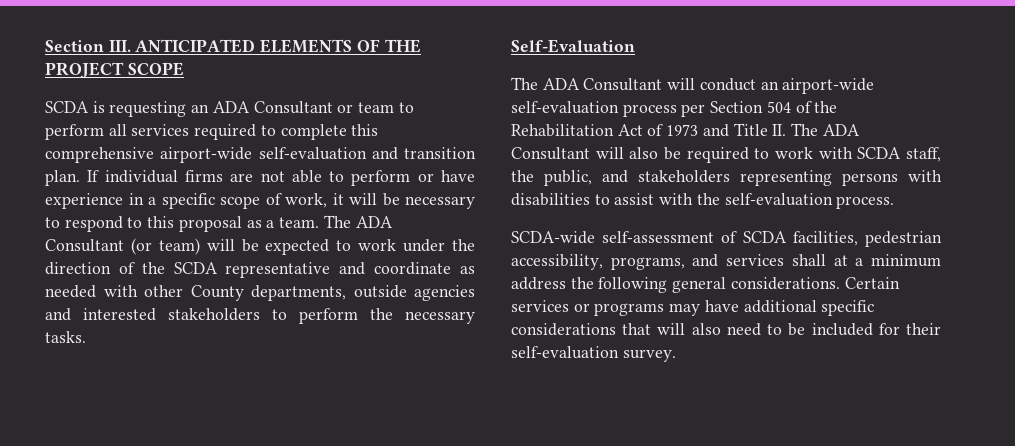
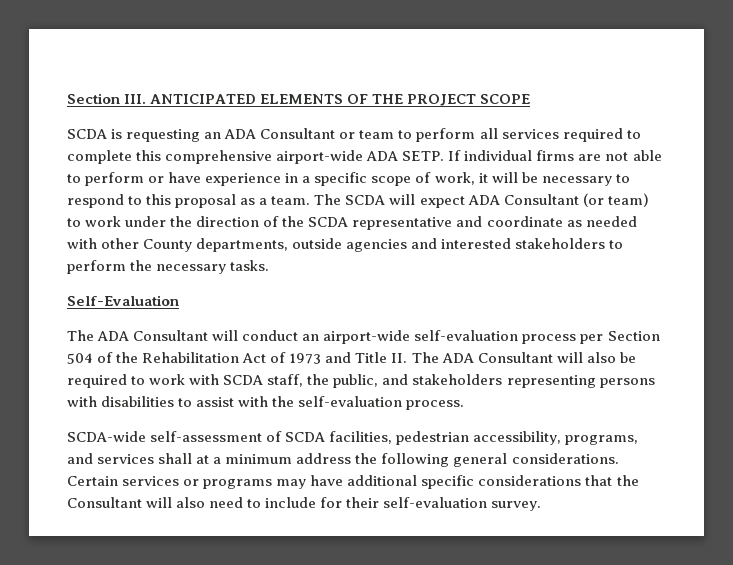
- SCDA is requesting an ADA Consultant or team to perform all services required to complete this comprehensive airport-wide self-evaluation and transition plan.
+ SCDA is requesting an ADA Consultant or team to perform all services required to complete this comprehensive airport-wide ADA SETP.
- The ADA Consultant (or team) will be expected to work under the direction of the SCDA representative and coordinate as needed with other County departments, outside agencies and interested stakeholders to perform the necessary tasks.
+ The SCDA will expect ADA Consultant (or team) to work under the direction of the SCDA representative and coordinate as needed with other County departments, outside agencies and interested stakeholders to perform the necessary tasks.
- Certain services or programs may have additional specific considerations that will also need to be included for their self-evaluation survey.
+ Certain services or programs may have additional specific considerations that the Consultant will also need to include for their self-evaluation survey.

